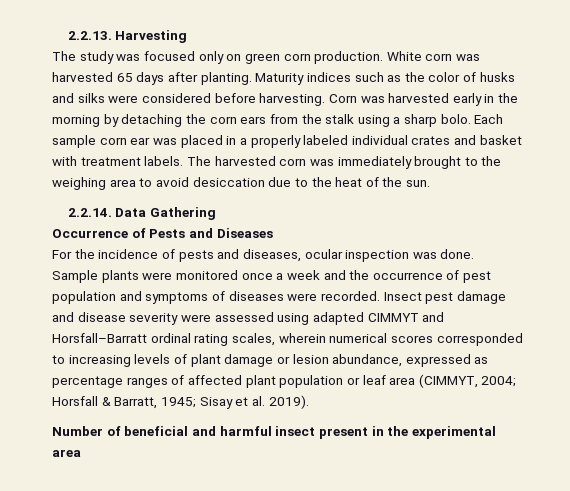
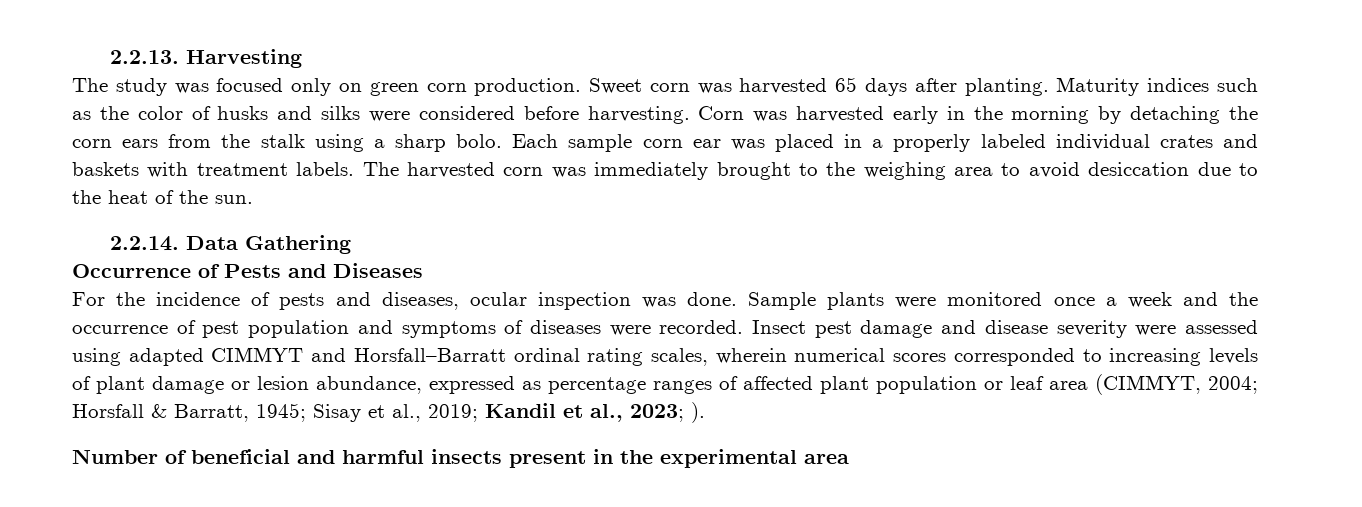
- White corn was harvested 65 days after planting.
+ Sweet corn was harvested 65 days after planting.
- Each sample corn ear was placed in a properly labeled individual crates and basket with treatment labels.
+ Each sample corn ear was placed in a properly labeled individual crates and baskets with treatment labels.
- Insect pest damage and disease severity were assessed using adapted CIMMYT and Horsfall–Barratt ordinal rating scales, wherein numerical scores corresponded to increasing levels of plant damage or lesion abundance, expressed as percentage ranges of affected plant population or leaf area (CIMMYT, 2004; Horsfall & Barratt, 1945; Sisay et al. 2019).
+ Insect pest damage and disease severity were assessed using adapted CIMMYT and Horsfall–Barratt ordinal rating scales, wherein numerical scores corresponded to increasing levels of plant damage or lesion abundance, expressed as percentage ranges of affected plant population or leaf area (CIMMYT, 2004; Horsfall & Barratt, 1945; Sisay et al., 2019; Kandil et al., 2023; ).
- Number of beneficial and harmful insect present in the experimental area
+ Number of beneficial and harmful insects present in the experimental area

